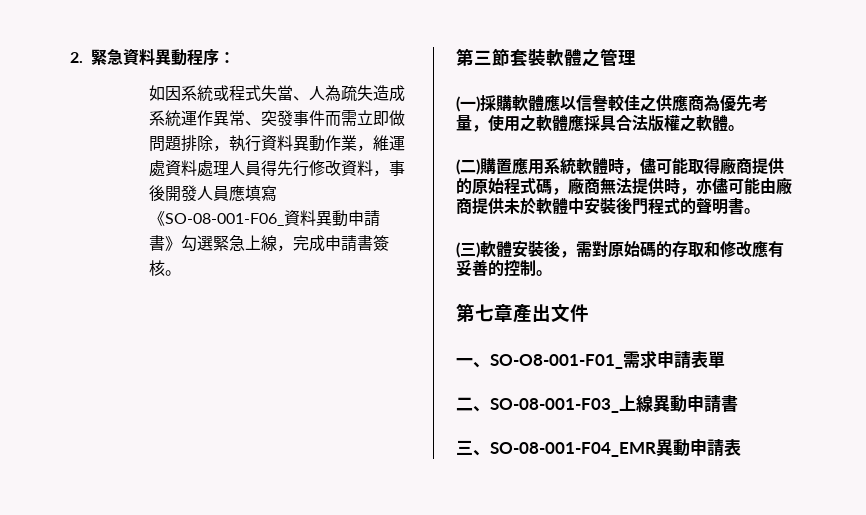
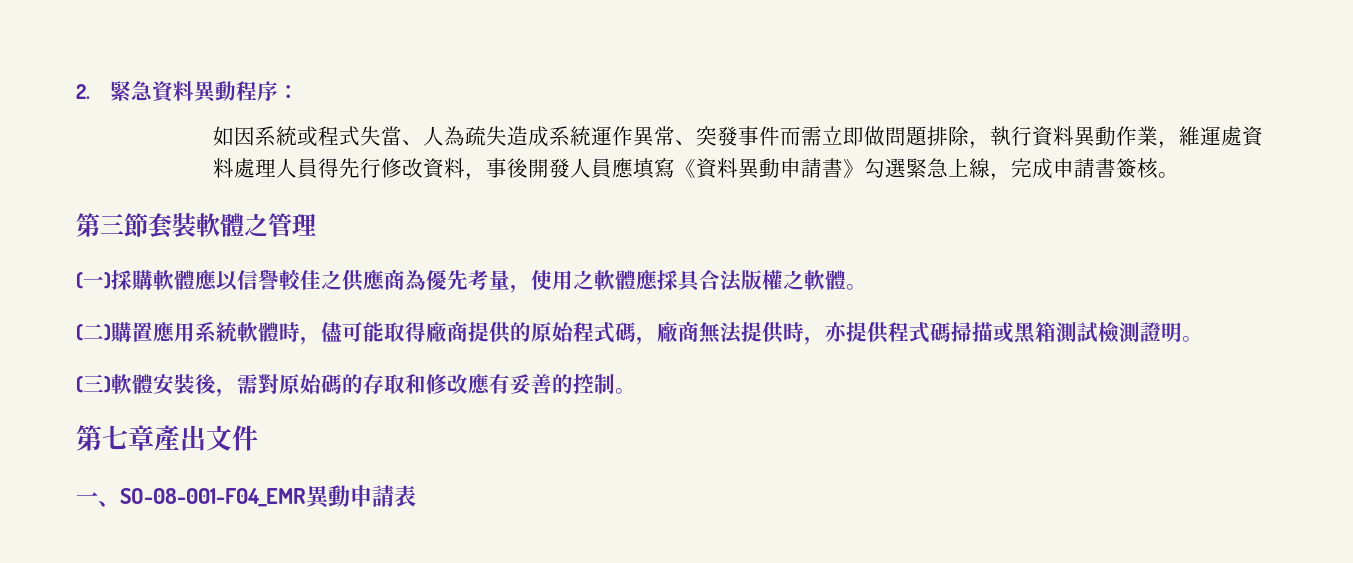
- 如因系統或程式失當、人為疏失造成系統運作異常、突發事件而需立即做問題排除，執行資料異動作業，維運處資料處理人員得先行修改資料，事後開發人員應填寫《SO-08-001-F06_資料異動申請書》勾選緊急上線，完成申請書簽核。
+ 如因系統或程式失當、人為疏失造成系統運作異常、突發事件而需立即做問題排除，執行資料異動作業，維運處資料處理人員得先行修改資料，事後開發人員應填寫《資料異動申請書》勾選緊急上線，完成申請書簽核。
- (二)購置應用系統軟體時，儘可能取得廠商提供的原始程式碼，廠商無法提供時，亦儘可能由廠商提供未於軟體中安裝後門程式的聲明書。
+ (二)購置應用系統軟體時，儘可能取得廠商提供的原始程式碼，廠商無法提供時，亦提供程式碼掃描或黑箱測試檢測證明。
- 一、SO-O8-001-F01_需求申請表單
- 二、SO-08-001-F03_上線異動申請書
- 三、SO-08-001-F04_EMR異動申請表
+ 一、SO-08-001-F04_EMR異動申請表

